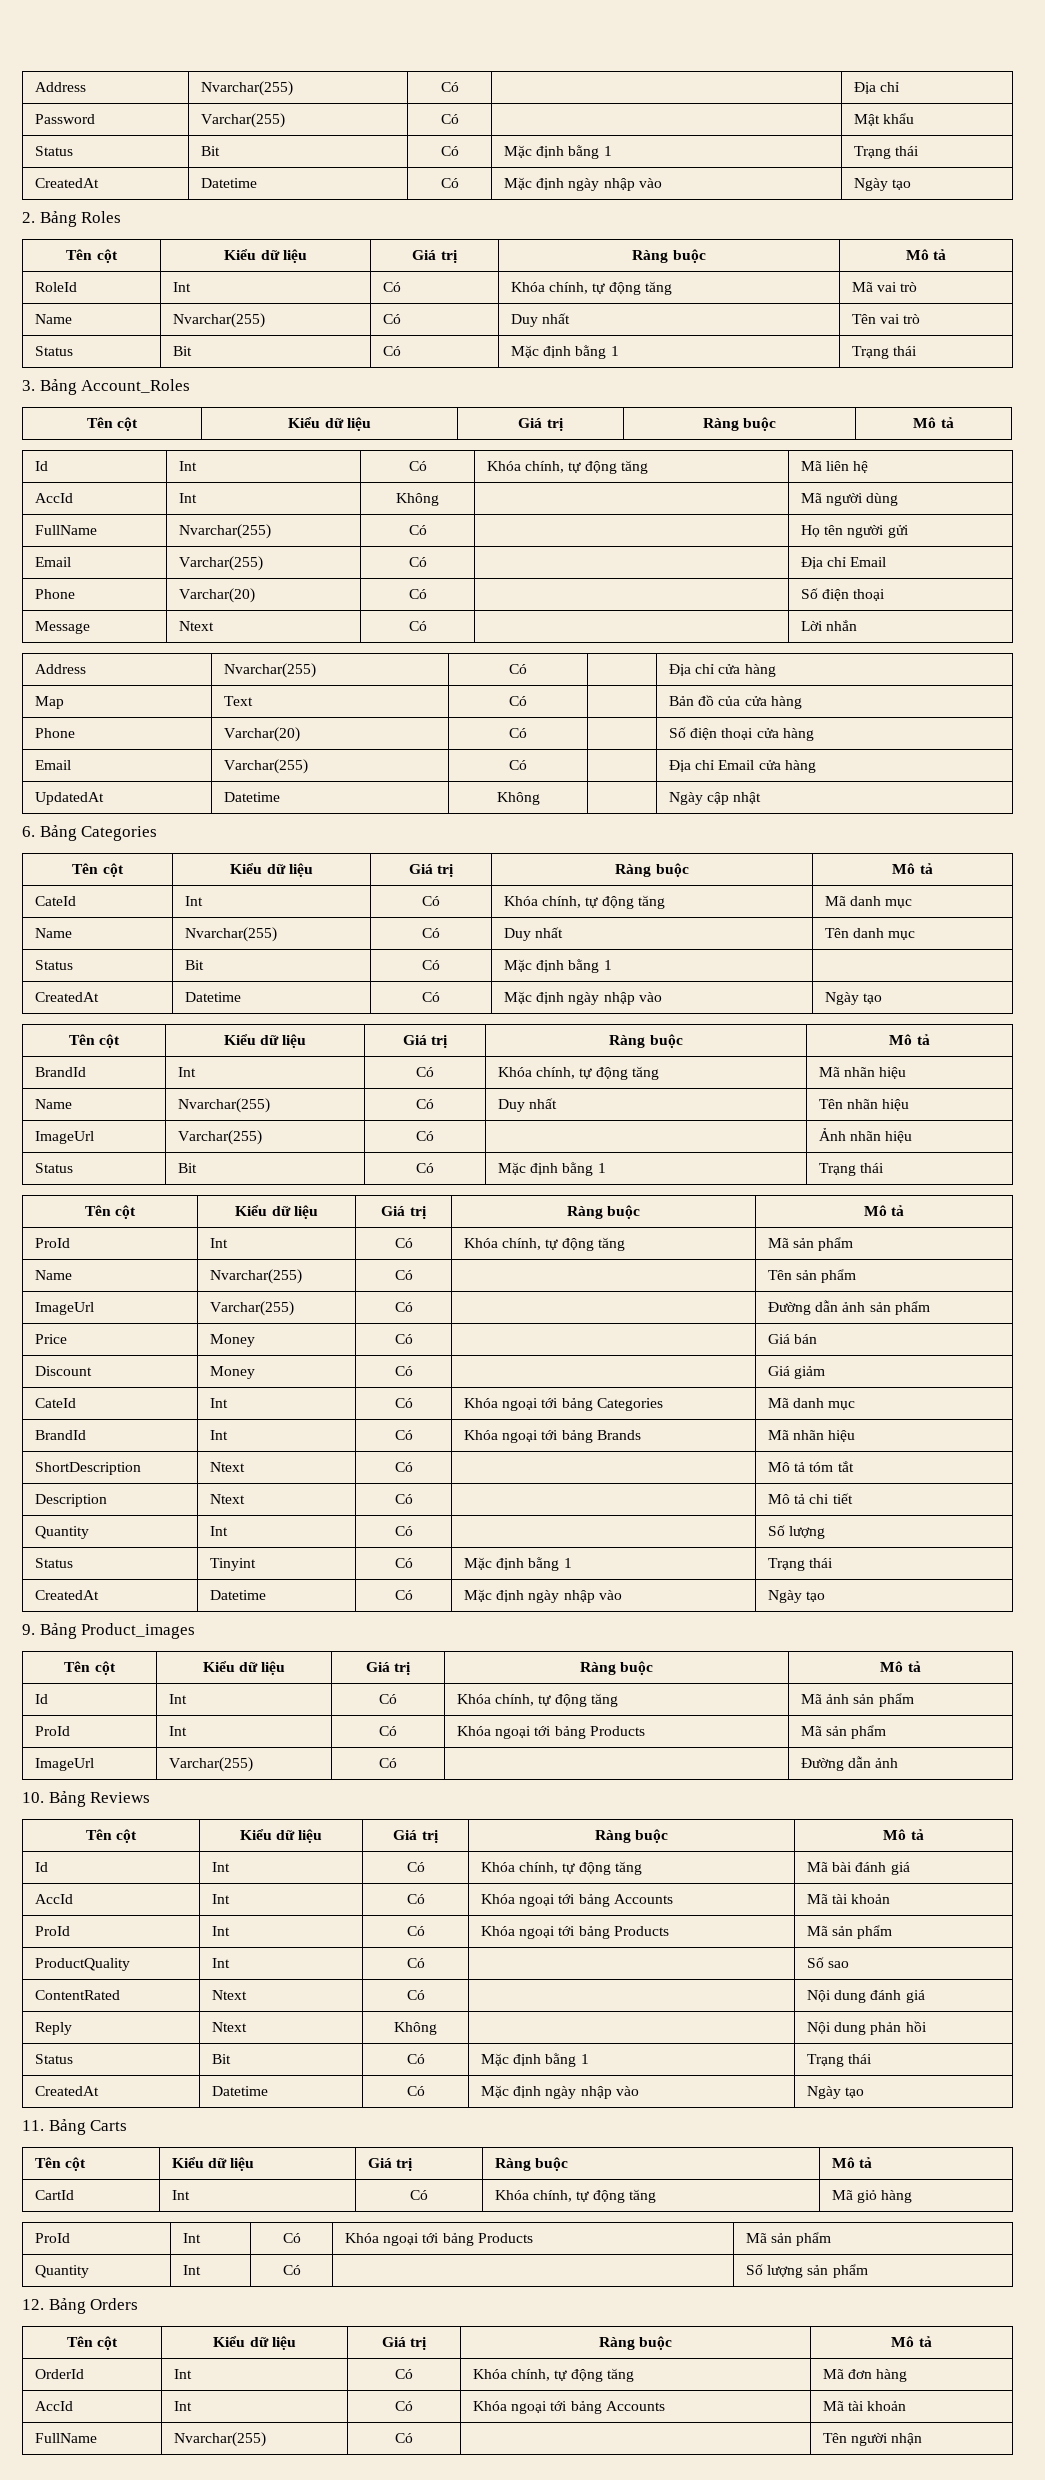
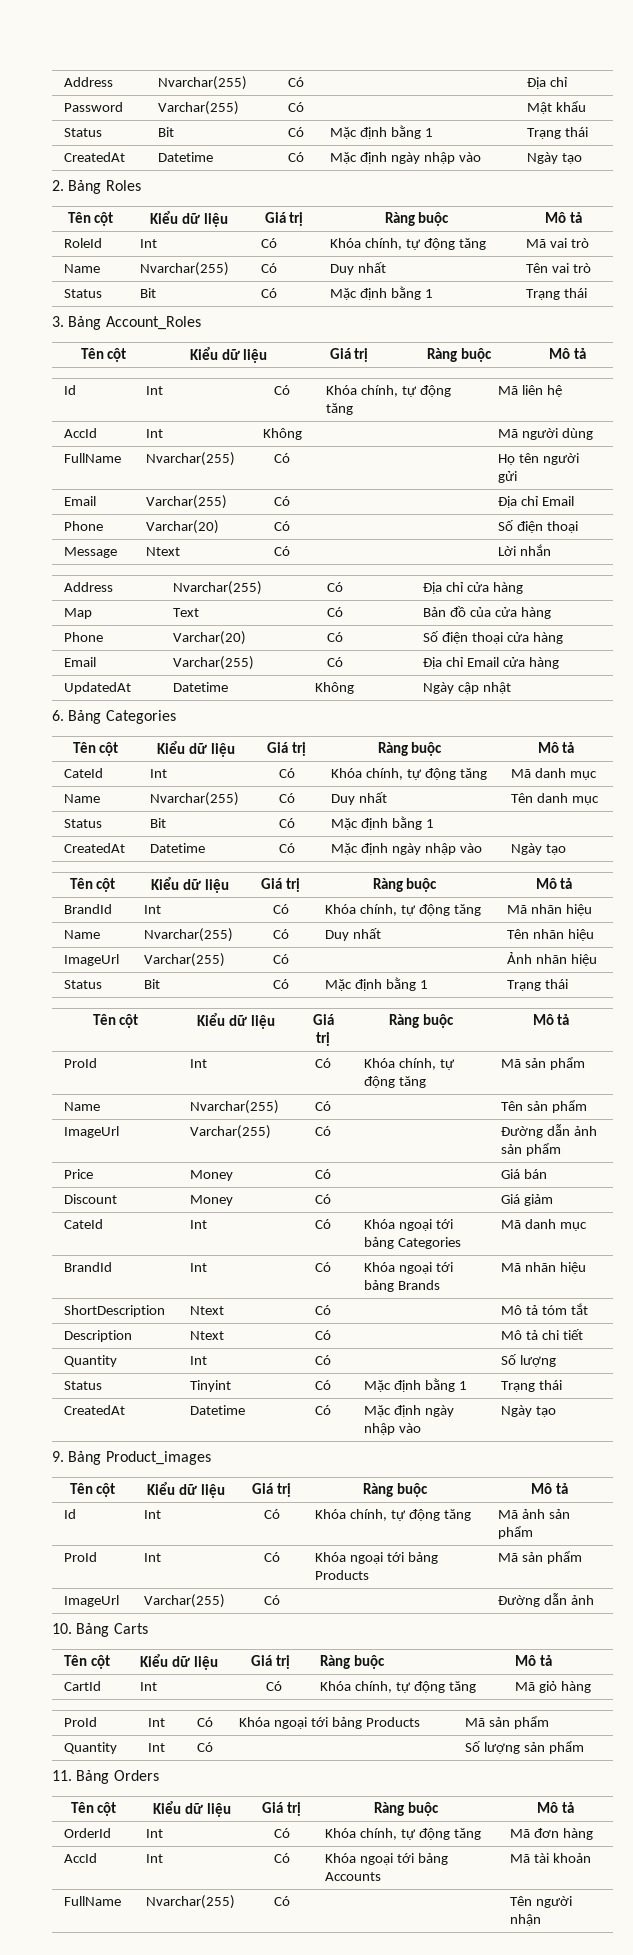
- 10. Bảng Reviews
- Tên cột | Kiểu dữ liệu | Giá trị | Ràng buộc | Mô tả
- Id | Int | Có | Khóa chính, tự động tăng | Mã bài đánh giá
- AccId | Int | Có | Khóa ngoại tới bảng Accounts | Mã tài khoản
- ProId | Int | Có | Khóa ngoại tới bảng Products | Mã sản phẩm
- ProductQuality | Int | Có | | Số sao
- ContentRated | Ntext | Có | | Nội dung đánh giá
- Reply | Ntext | Không | | Nội dung phản hồi
- Status | Bit | Có | Mặc định bằng 1 | Trạng thái
- CreatedAt | Datetime | Có | Mặc định ngày nhập vào | Ngày tạo
- 11. Bảng Carts
+ 10. Bảng Carts
- 12. Bảng Orders
+ 11. Bảng Orders

